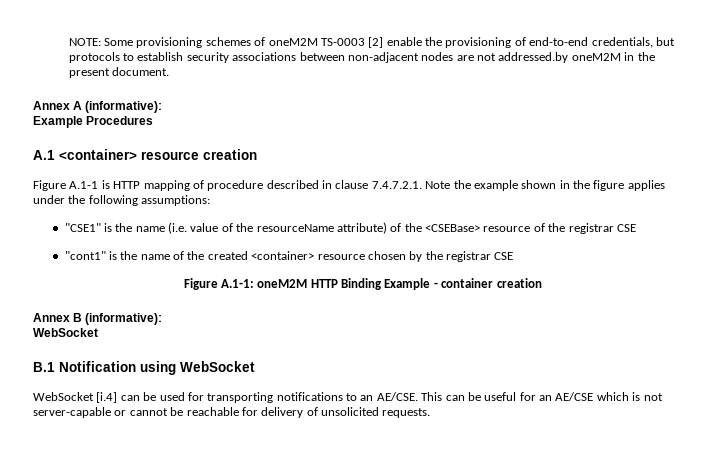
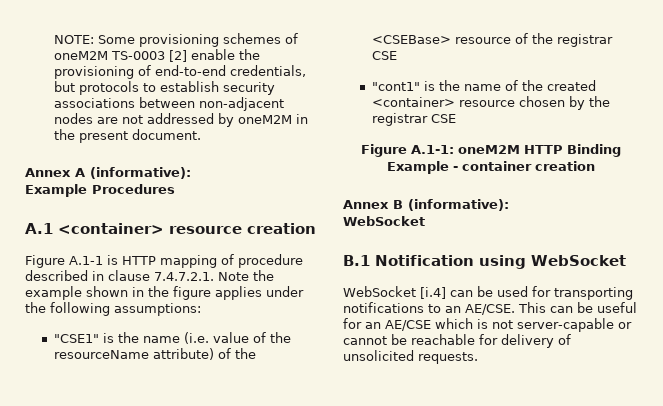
- NOTE: Some provisioning schemes of oneM2M TS-0003 [2] enable the provisioning of end-to-end credentials, but protocols to establish security associations between non-adjacent nodes are not addressed.by oneM2M in the present document.
+ NOTE: Some provisioning schemes of oneM2M TS-0003 [2] enable the provisioning of end-to-end credentials, but protocols to establish security associations between non-adjacent nodes are not addressed by oneM2M in the present document.

